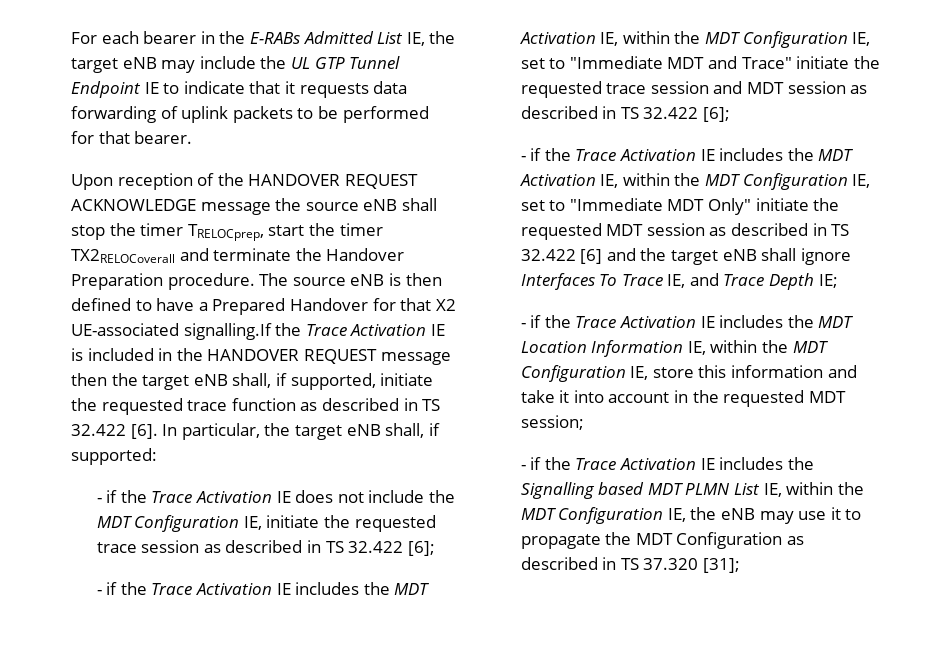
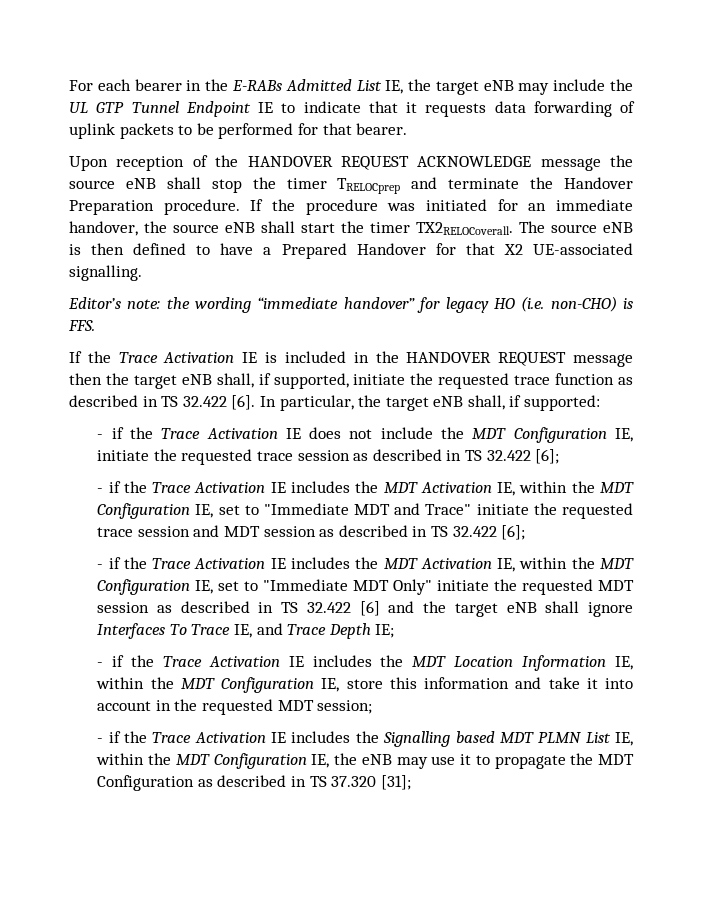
- Upon reception of the HANDOVER REQUEST ACKNOWLEDGE message the source eNB shall stop the timer TRELOCprep, start the timer TX2RELOCoverall and terminate the Handover Preparation procedure.
+ Upon reception of the HANDOVER REQUEST ACKNOWLEDGE message the source eNB shall stop the timer TRELOCprep and terminate the Handover Preparation procedure.
+ If the procedure was initiated for an immediate handover, the source eNB shall start the timer TX2RELOCoverall.
- The source eNB is then defined to have a Prepared Handover for that X2 UE-associated signalling.If the Trace Activation IE is included in the HANDOVER REQUEST message then the target eNB shall, if supported, initiate the requested trace function as described in TS 32.422 [6].
+ The source eNB is then defined to have a Prepared Handover for that X2 UE-associated signalling.
+ Editor’s note: the wording “immediate handover” for legacy HO (i.e. non-CHO) is FFS.
+ If the Trace Activation IE is included in the HANDOVER REQUEST message then the target eNB shall, if supported, initiate the requested trace function as described in TS 32.422 [6].

